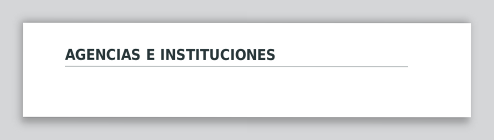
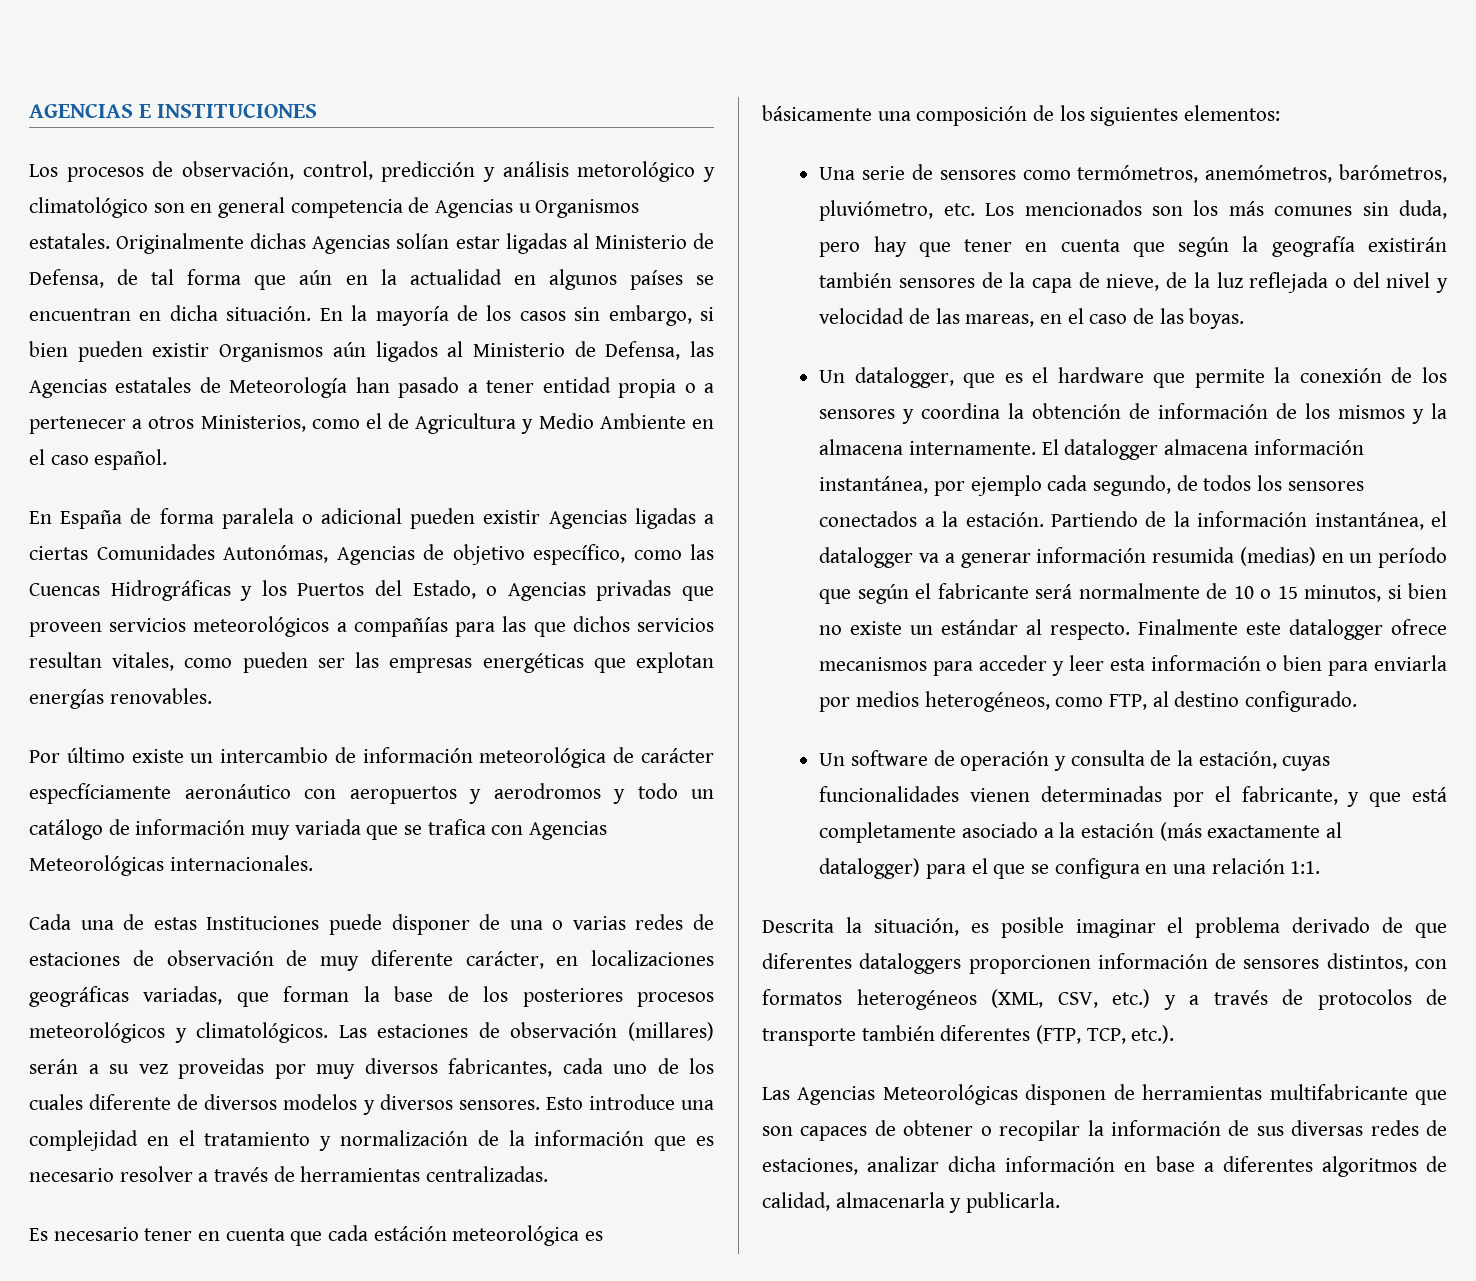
+ Los procesos de observación, control, predicción y análisis metorológico y climatológico son en general competencia de Agencias u Organismos estatales. Originalmente dichas Agencias solían estar ligadas al Ministerio de Defensa, de tal forma que aún en la actualidad en algunos países se encuentran en dicha situación. En la mayoría de los casos sin embargo, si bien pueden existir Organismos aún ligados al Ministerio de Defensa, las Agencias estatales de Meteorología han pasado a tener entidad propia o a pertenecer a otros Ministerios, como el de Agricultura y Medio Ambiente en el caso español.
+ En España de forma paralela o adicional pueden existir Agencias ligadas a ciertas Comunidades Autonómas, Agencias de objetivo específico, como las Cuencas Hidrográficas y los Puertos del Estado, o Agencias privadas que proveen servicios meteorológicos a compañías para las que dichos servicios resultan vitales, como pueden ser las empresas energéticas que explotan energías renovables.
+ Por último existe un intercambio de información meteorológica de carácter especfíciamente aeronáutico con aeropuertos y aerodromos y todo un catálogo de información muy variada que se trafica con Agencias Meteorológicas internacionales.
+ Cada una de estas Instituciones puede disponer de una o varias redes de estaciones de observación de muy diferente carácter, en localizaciones geográficas variadas, que forman la base de los posteriores procesos meteorológicos y climatológicos. Las estaciones de observación (millares) serán a su vez proveidas por muy diversos fabricantes, cada uno de los cuales diferente de diversos modelos y diversos sensores. Esto introduce una complejidad en el tratamiento y normalización de la información que es necesario resolver a través de herramientas centralizadas.
+ Es necesario tener en cuenta que cada estáción meteorológica es básicamente una composición de los siguientes elementos:
+ Una serie de sensores como termómetros, anemómetros, barómetros, pluviómetro, etc. Los mencionados son los más comunes sin duda, pero hay que tener en cuenta que según la geografía existirán también sensores de la capa de nieve, de la luz reflejada o del nivel y velocidad de las mareas, en el caso de las boyas.
+ Un datalogger, que es el hardware que permite la conexión de los sensores y coordina la obtención de información de los mismos y la almacena internamente. El datalogger almacena información instantánea, por ejemplo cada segundo, de todos los sensores conectados a la estación. Partiendo de la información instantánea, el datalogger va a generar información resumida (medias) en un período que según el fabricante será normalmente de 10 o 15 minutos, si bien no existe un estándar al respecto. Finalmente este datalogger ofrece mecanismos para acceder y leer esta información o bien para enviarla por medios heterogéneos, como FTP, al destino configurado.
+ Un software de operación y consulta de la estación, cuyas funcionalidades vienen determinadas por el fabricante, y que está completamente asociado a la estación (más exactamente al datalogger) para el que se configura en una relación 1:1.
+ Descrita la situación, es posible imaginar el problema derivado de que diferentes dataloggers proporcionen información de sensores distintos, con formatos heterogéneos (XML, CSV, etc.) y a través de protocolos de transporte también diferentes (FTP, TCP, etc.).
+ Las Agencias Meteorológicas disponen de herramientas multifabricante que son capaces de obtener o recopilar la información de sus diversas redes de estaciones, analizar dicha información en base a diferentes algoritmos de calidad, almacenarla y publicarla.

